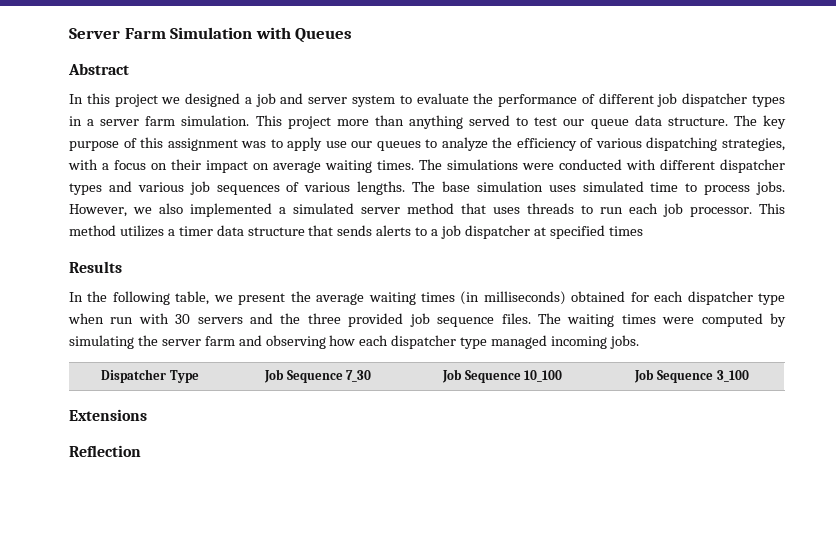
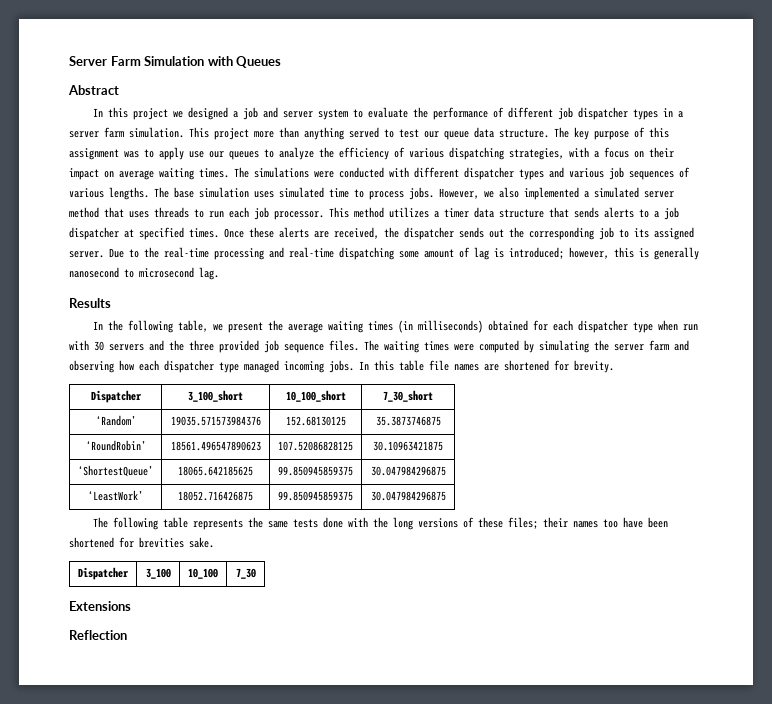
- This method utilizes a timer data structure that sends alerts to a job dispatcher at specified times
+ This method utilizes a timer data structure that sends alerts to a job dispatcher at specified times. Once these alerts are received, the dispatcher sends out the corresponding job to its assigned server. Due to the real-time processing and real-time dispatching some amount of lag is introduced; however, this is generally nanosecond to microsecond lag.
- The waiting times were computed by simulating the server farm and observing how each dispatcher type managed incoming jobs.
- Dispatcher Type | Job Sequence 7_30 | Job Sequence 10_100 | Job Sequence 3_100
+ The waiting times were computed by simulating the server farm and observing how each dispatcher type managed incoming jobs. In this table file names are shortened for brevity.
+ Dispatcher | 3_100_short | 10_100_short | 7_30_short
+ ‘Random’ | 19035.571573984376 | 152.68130125 | 35.3873746875
+ ‘RoundRobin’ | 18561.496547890623 | 107.52086828125 | 30.10963421875
+ ‘ShortestQueue’ | 18065.642185625 | 99.850945859375 | 30.047984296875
+ ‘LeastWork’ | 18052.716426875 | 99.850945859375 | 30.047984296875
+ The following table represents the same tests done with the long versions of these files; their names too have been shortened for brevities sake.
+ Dispatcher | 3_100 | 10_100 | 7_30

